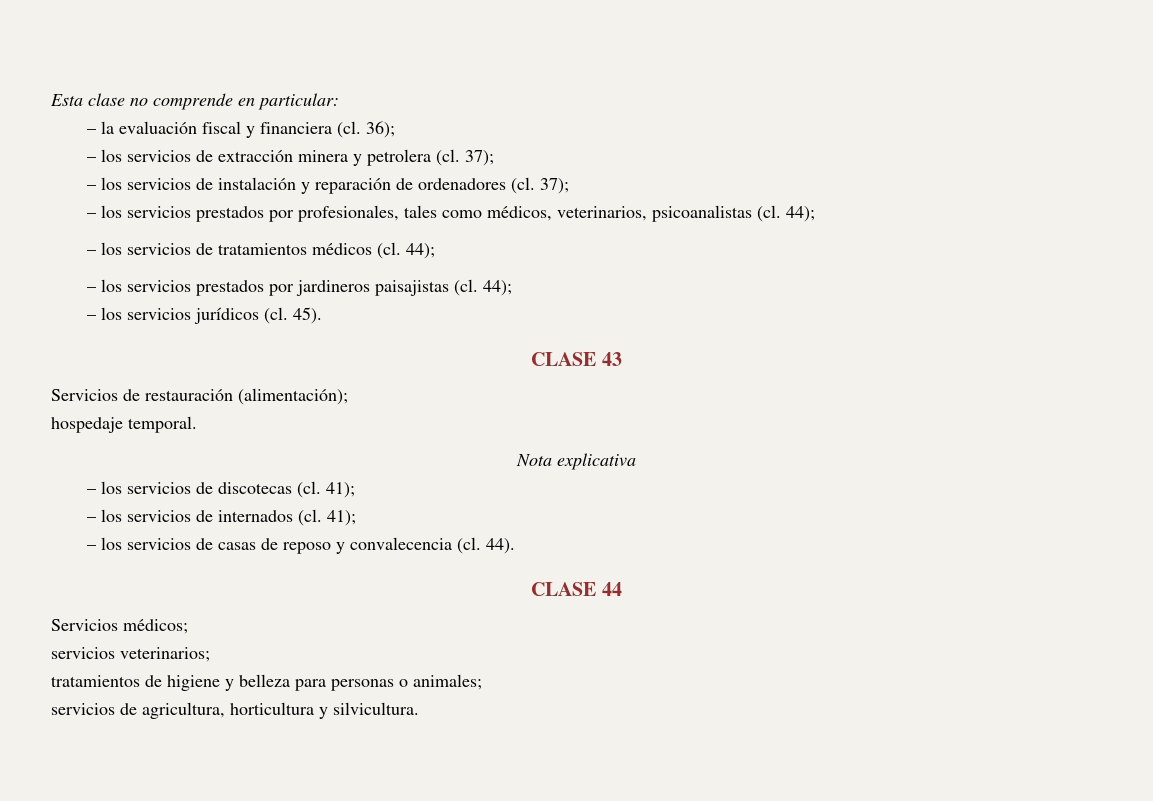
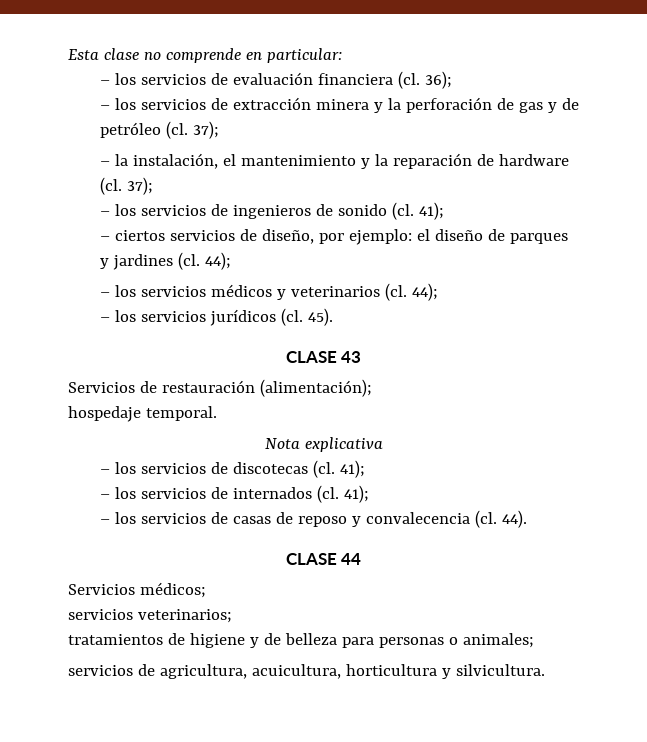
- – la evaluación fiscal y financiera (cl.
+ – los servicios de evaluación financiera (cl.
- – los servicios de extracción minera y petrolera (cl.
+ – los servicios de extracción minera y la perforación de gas y de petróleo (cl. 37);
+ – la instalación, el mantenimiento y la reparación de hardware (cl.
- – los servicios de instalación y reparación de ordenadores (cl. 37);
- – los servicios prestados por profesionales, tales como médicos, veterinarios, psicoanalistas (cl. 44);
- – los servicios de tratamientos médicos (cl. 44);
- – los servicios prestados por jardineros paisajistas (cl.
+ – los servicios de ingenieros de sonido (cl. 41);
+ – ciertos servicios de diseño, por ejemplo: el diseño de parques y jardines (cl. 44);
+ – los servicios médicos y veterinarios (cl.
- tratamientos de higiene y belleza para personas o animales;
+ tratamientos de higiene y de belleza para personas o animales;
- servicios de agricultura, horticultura y silvicultura.
+ servicios de agricultura, acuicultura, horticultura y silvicultura.

